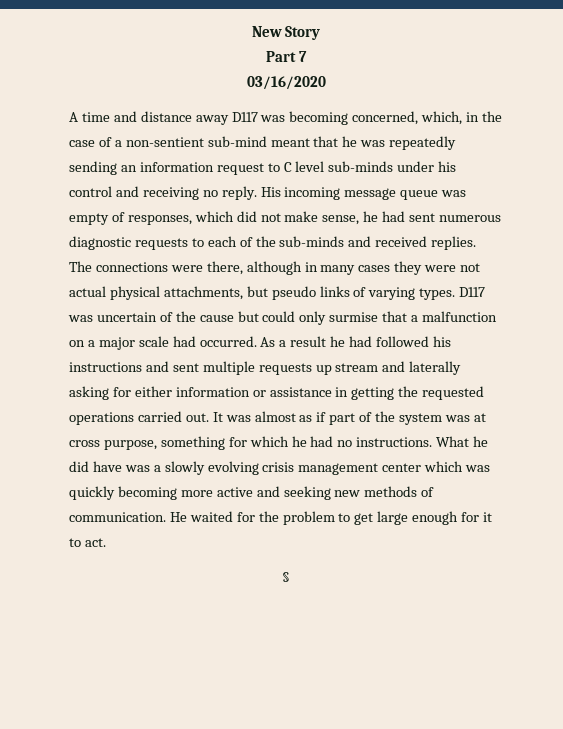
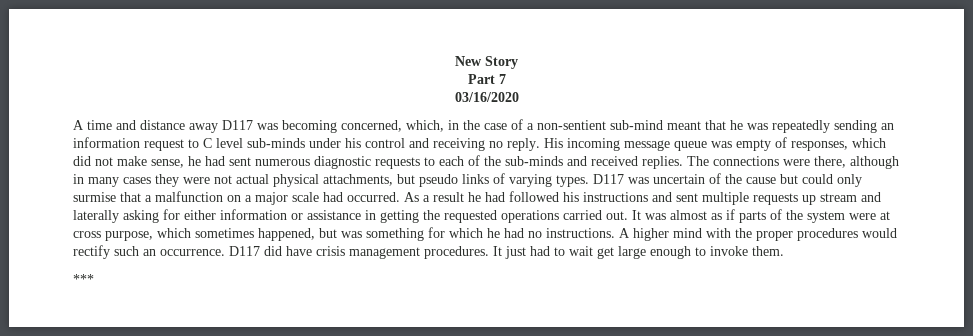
- It was almost as if part of the system was at cross purpose, something for which he had no instructions.
+ It was almost as if parts of the system were at cross purpose, which sometimes happened, but was something for which he had no instructions.
- What he did have was a slowly evolving crisis management center which was quickly becoming more active and seeking new methods of communication. He waited for the problem to get large enough for it to act.
- §
+ A higher mind with the proper procedures would rectify such an occurrence. D117 did have crisis management procedures. It just had to wait get large enough to invoke them.
+ ***

